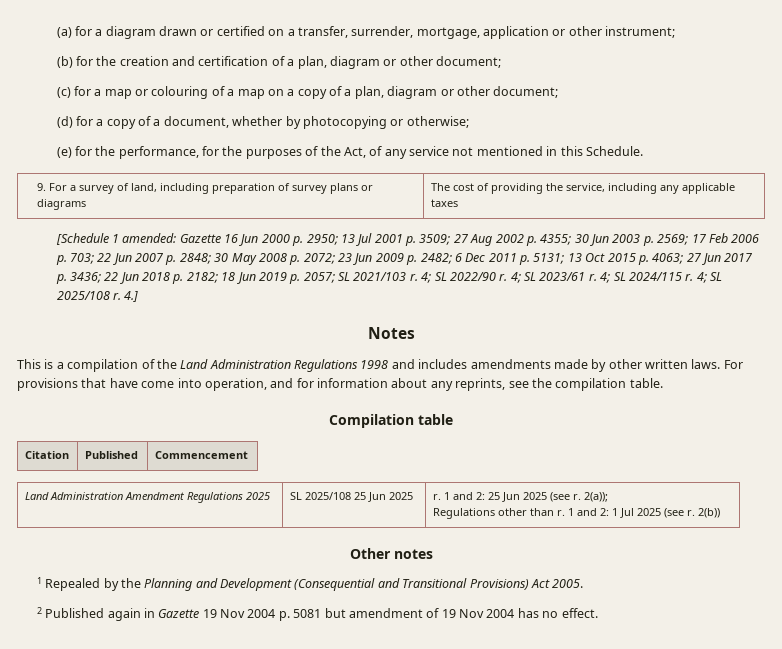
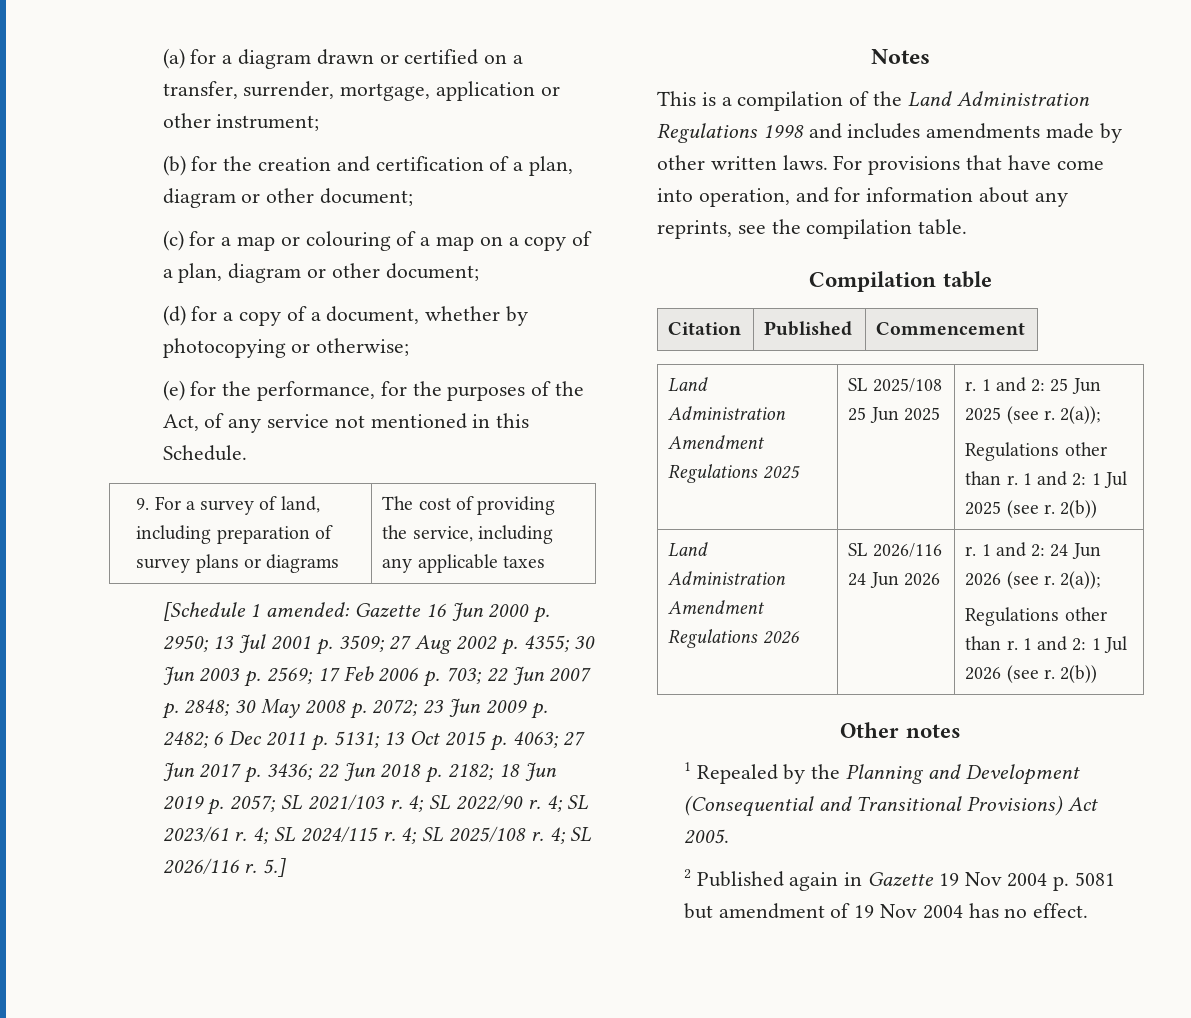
- 4.]
+ 4; SL 2026/116 r. 5.]
+ Land Administration Amendment Regulations 2026 | SL 2026/116 24 Jun 2026 | r. 1 and 2: 24 Jun 2026 (see r. 2(a));
+ Regulations other than r. 1 and 2: 1 Jul 2026 (see r. 2(b))

